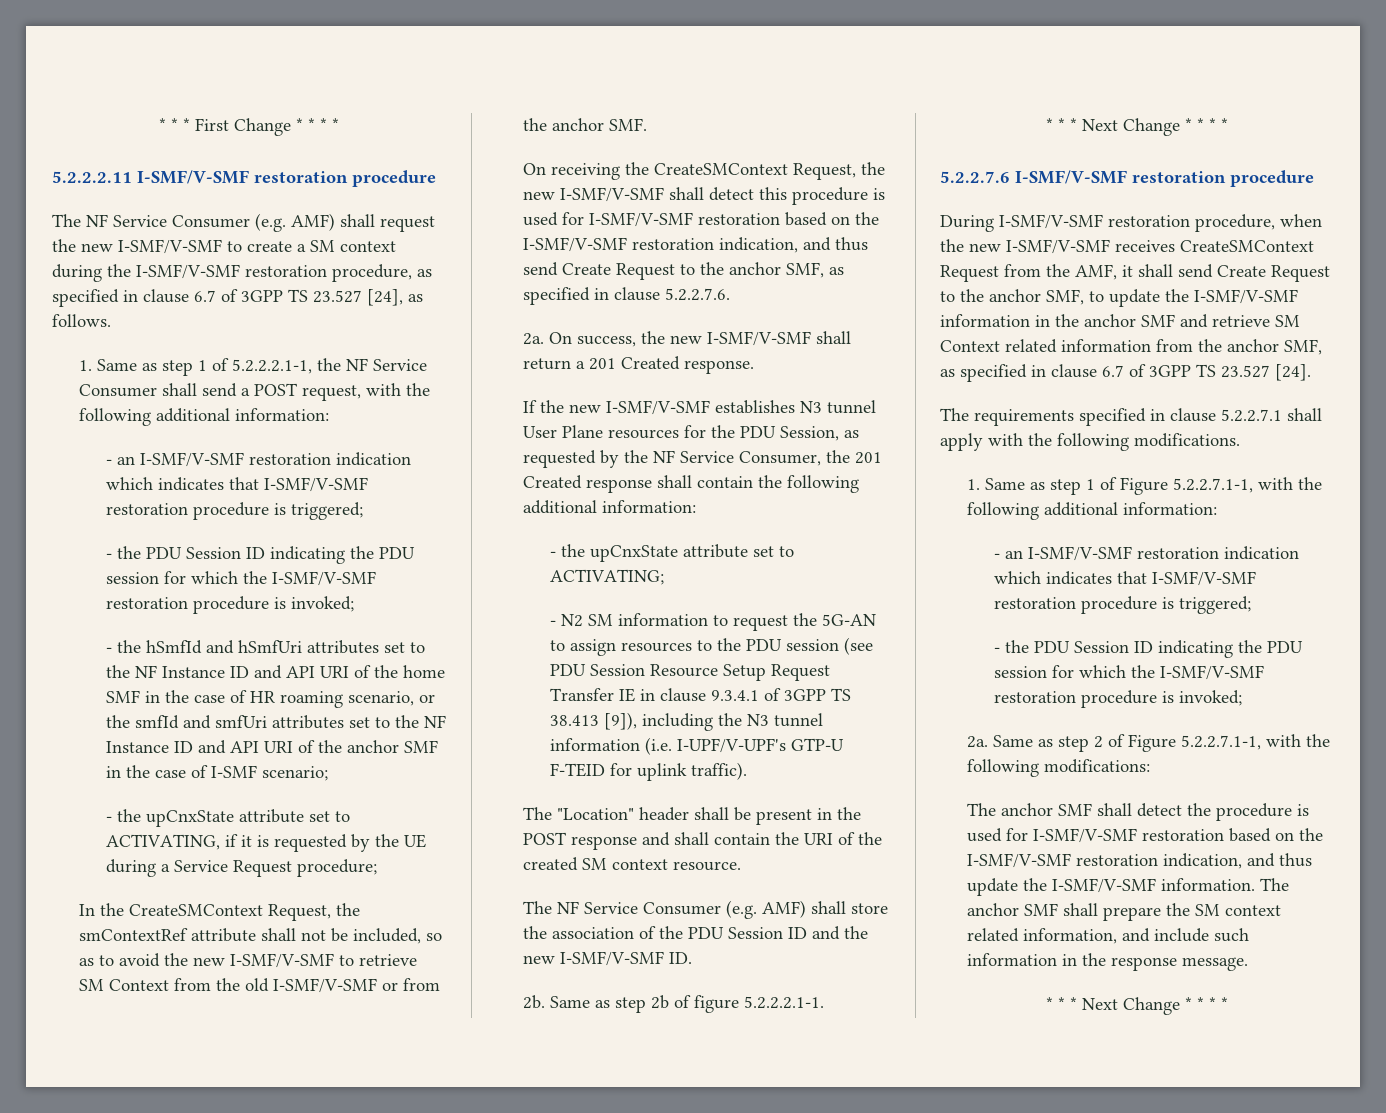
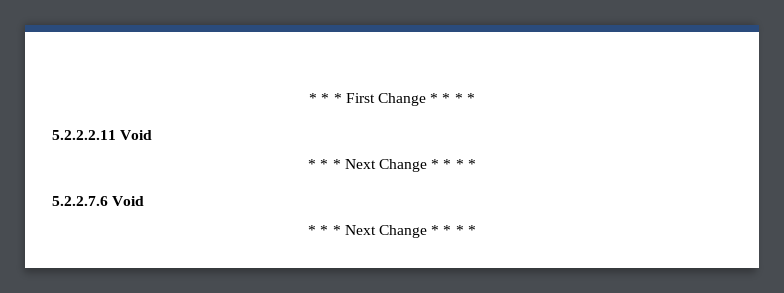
- 5.2.2.2.11 I-SMF/V-SMF restoration procedure
- The NF Service Consumer (e.g. AMF) shall request the new I-SMF/V-SMF to create a SM context during the I-SMF/V-SMF restoration procedure, as specified in clause 6.7 of 3GPP TS 23.527 [24], as follows.
- 1. Same as step 1 of 5.2.2.2.1-1, the NF Service Consumer shall send a POST request, with the following additional information:
- - an I-SMF/V-SMF restoration indication which indicates that I-SMF/V-SMF restoration procedure is triggered;
- - the PDU Session ID indicating the PDU session for which the I-SMF/V-SMF restoration procedure is invoked;
- - the hSmfId and hSmfUri attributes set to the NF Instance ID and API URI of the home SMF in the case of HR roaming scenario, or the smfId and smfUri attributes set to the NF Instance ID and API URI of the anchor SMF in the case of I-SMF scenario;
- - the upCnxState attribute set to ACTIVATING, if it is requested by the UE during a Service Request procedure;
- In the CreateSMContext Request, the smContextRef attribute shall not be included, so as to avoid the new I-SMF/V-SMF to retrieve SM Context from the old I-SMF/V-SMF or from the anchor SMF.
- On receiving the CreateSMContext Request, the new I-SMF/V-SMF shall detect this procedure is used for I-SMF/V-SMF restoration based on the I-SMF/V-SMF restoration indication, and thus send Create Request to the anchor SMF, as specified in clause 5.2.2.7.6.
- 2a. On success, the new I-SMF/V-SMF shall return a 201 Created response.
- If the new I-SMF/V-SMF establishes N3 tunnel User Plane resources for the PDU Session, as requested by the NF Service Consumer, the 201 Created response shall contain the following additional information:
- - the upCnxState attribute set to ACTIVATING;
- - N2 SM information to request the 5G-AN to assign resources to the PDU session (see PDU Session Resource Setup Request Transfer IE in clause 9.3.4.1 of 3GPP TS 38.413 [9]), including the N3 tunnel information (i.e. I-UPF/V-UPF's GTP-U F-TEID for uplink traffic).
- The "Location" header shall be present in the POST response and shall contain the URI of the created SM context resource.
- The NF Service Consumer (e.g. AMF) shall store the association of the PDU Session ID and the new I-SMF/V-SMF ID.
- 2b. Same as step 2b of figure 5.2.2.2.1-1.
+ 5.2.2.2.11 Void
- 5.2.2.7.6 I-SMF/V-SMF restoration procedure
- During I-SMF/V-SMF restoration procedure, when the new I-SMF/V-SMF receives CreateSMContext Request from the AMF, it shall send Create Request to the anchor SMF, to update the I-SMF/V-SMF information in the anchor SMF and retrieve SM Context related information from the anchor SMF, as specified in clause 6.7 of 3GPP TS 23.527 [24].
- The requirements specified in clause 5.2.2.7.1 shall apply with the following modifications.
- 1. Same as step 1 of Figure 5.2.2.7.1-1, with the following additional information:
- - an I-SMF/V-SMF restoration indication which indicates that I-SMF/V-SMF restoration procedure is triggered;
- - the PDU Session ID indicating the PDU session for which the I-SMF/V-SMF restoration procedure is invoked;
- 2a. Same as step 2 of Figure 5.2.2.7.1-1, with the following modifications:
- The anchor SMF shall detect the procedure is used for I-SMF/V-SMF restoration based on the I-SMF/V-SMF restoration indication, and thus update the I-SMF/V-SMF information. The anchor SMF shall prepare the SM context related information, and include such information in the response message.
+ 5.2.2.7.6 Void

